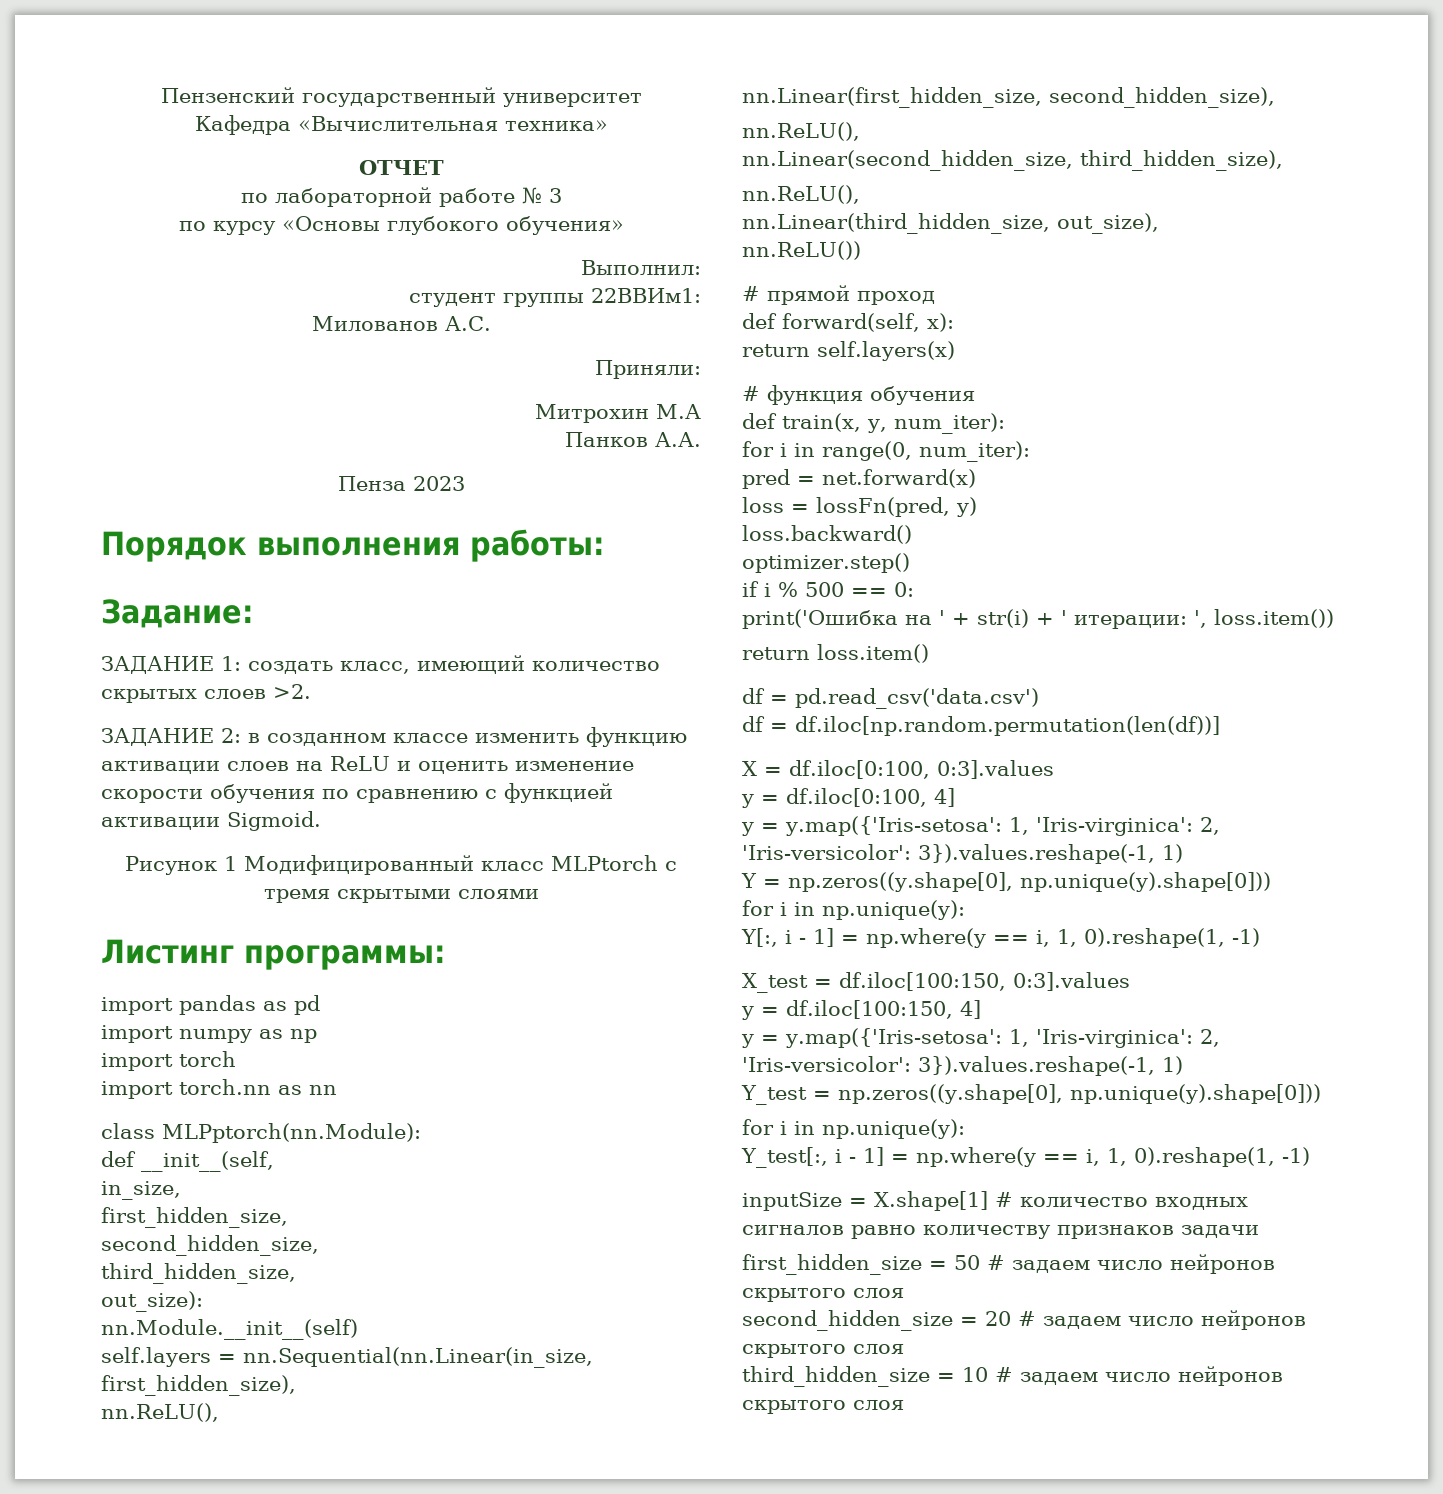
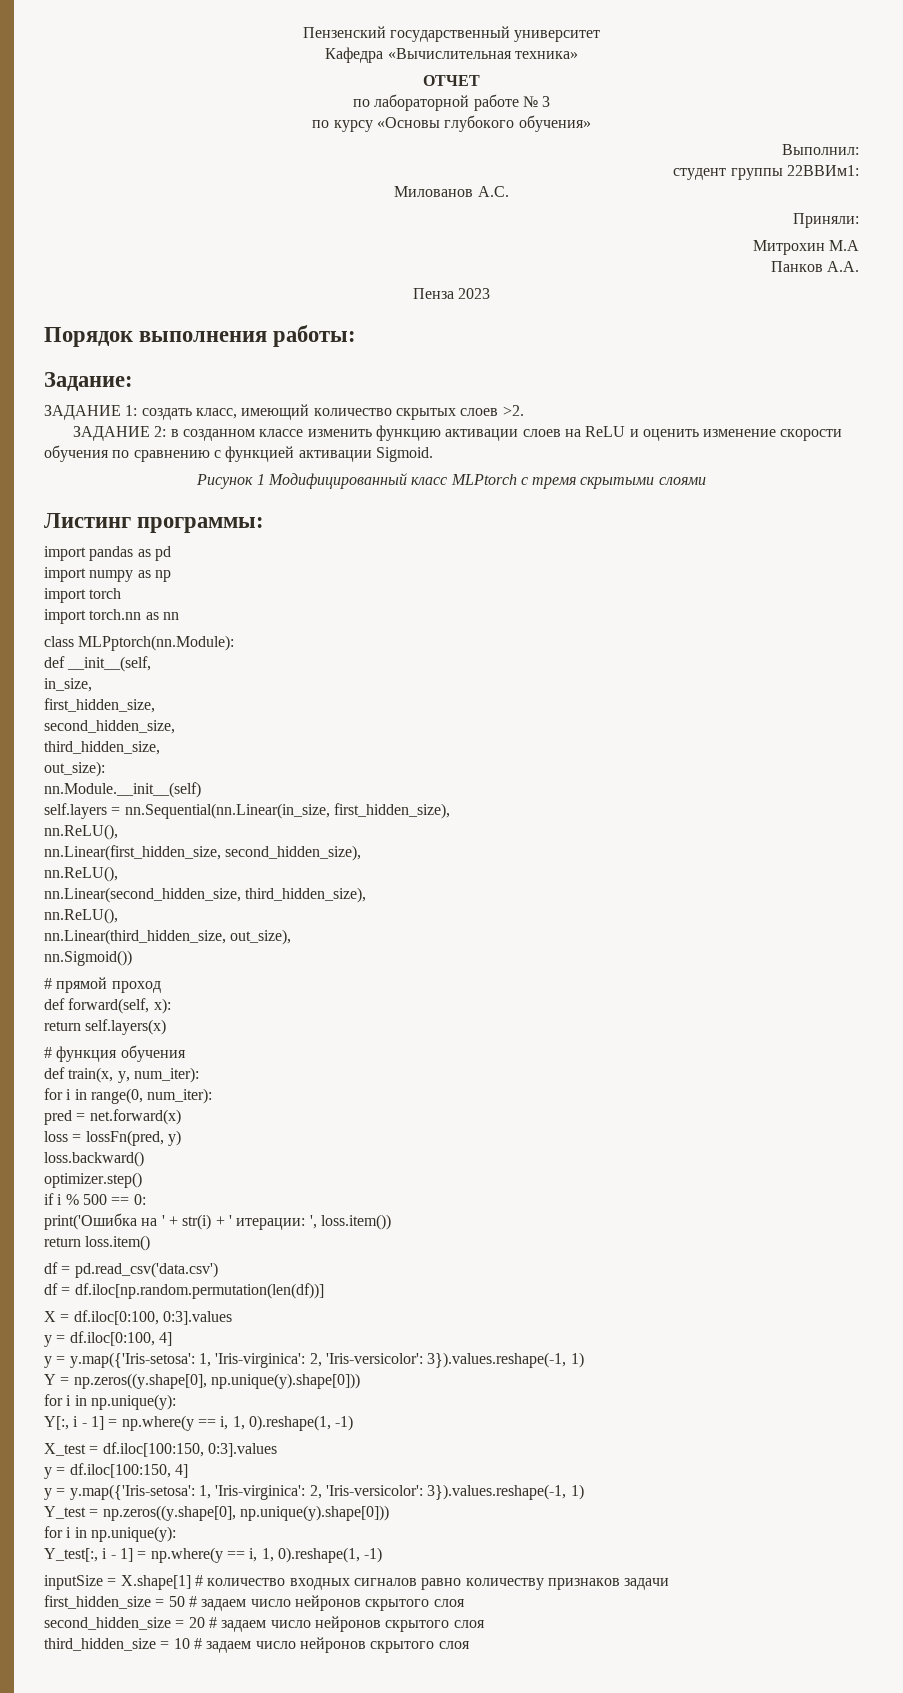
- nn.ReLU())
+ nn.Sigmoid())

